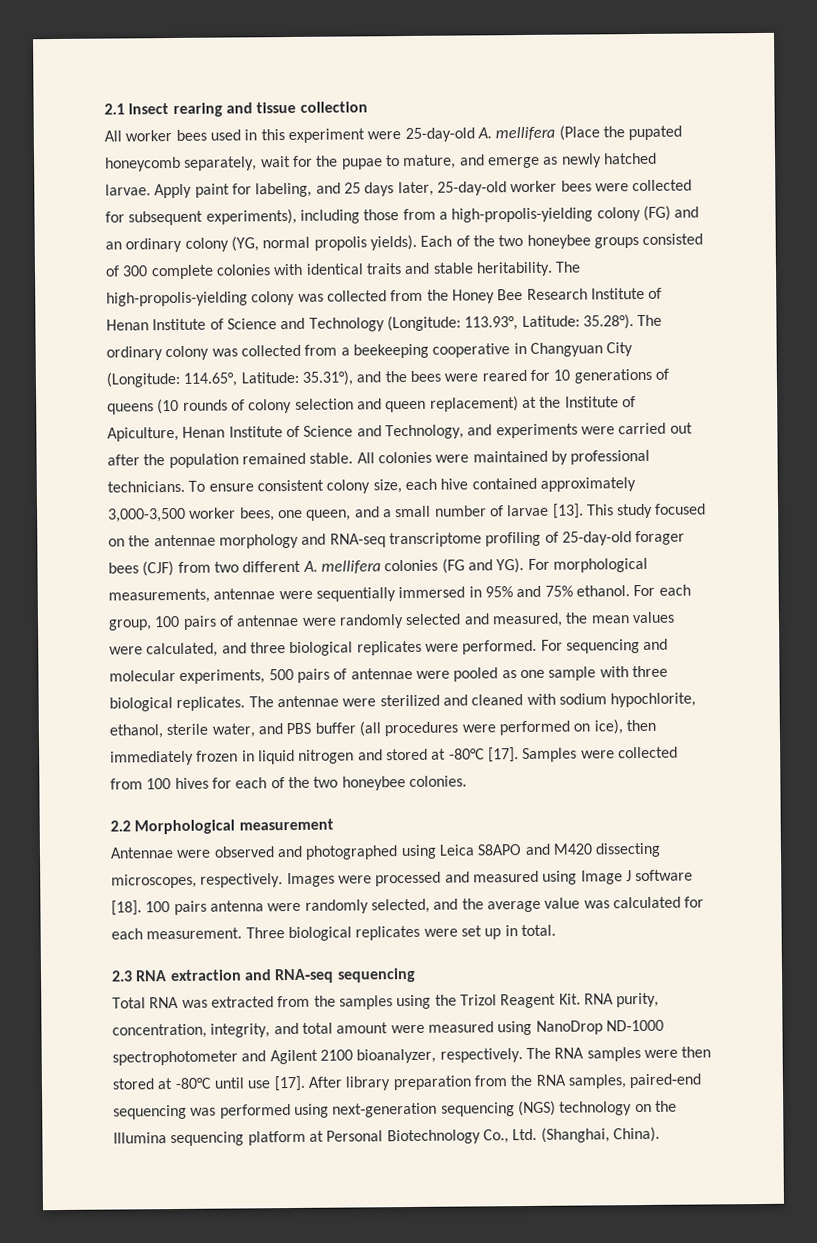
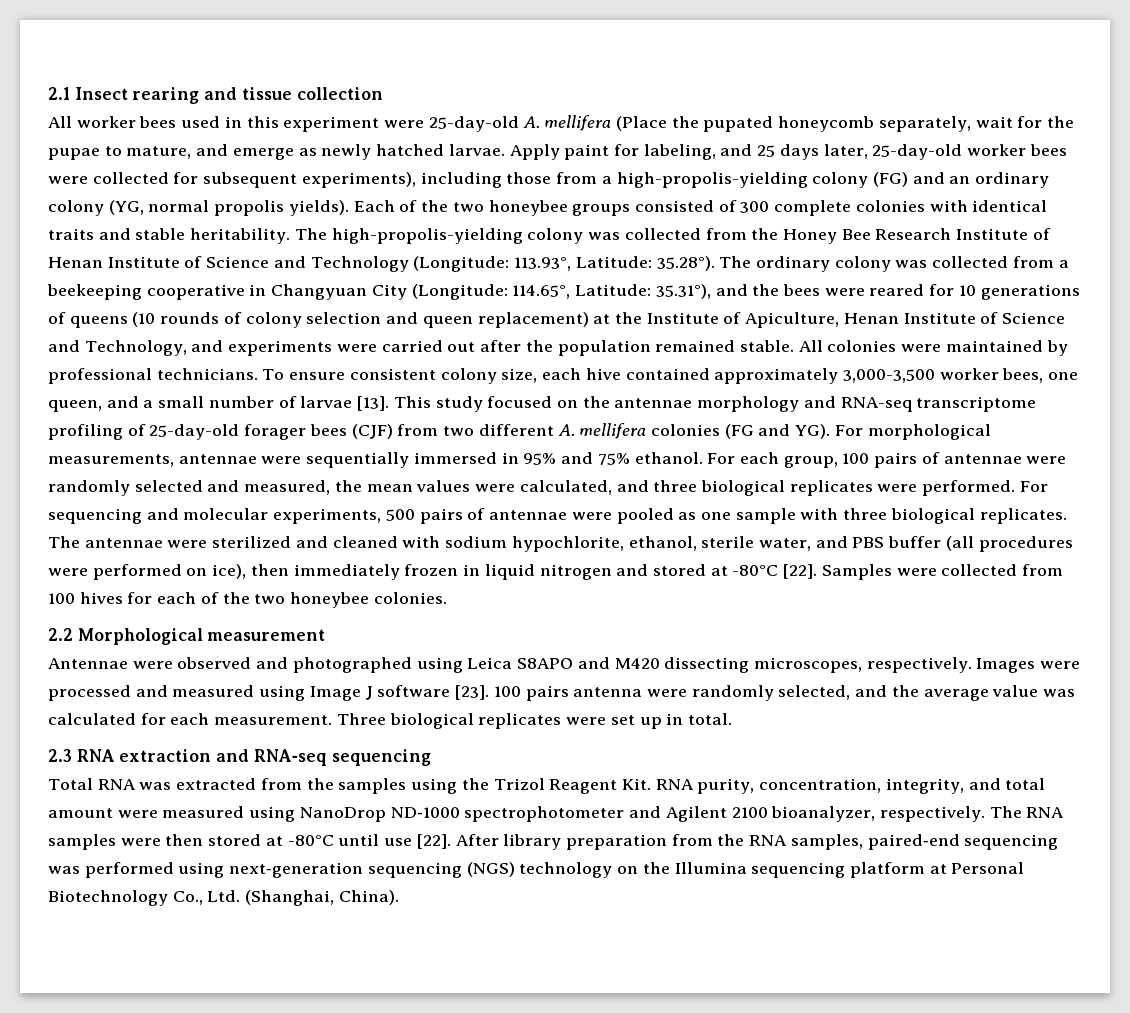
- The antennae were sterilized and cleaned with sodium hypochlorite, ethanol, sterile water, and PBS buffer (all procedures were performed on ice), then immediately frozen in liquid nitrogen and stored at -80°C [17].
+ The antennae were sterilized and cleaned with sodium hypochlorite, ethanol, sterile water, and PBS buffer (all procedures were performed on ice), then immediately frozen in liquid nitrogen and stored at -80°C [22].
- Images were processed and measured using Image J software [18].
+ Images were processed and measured using Image J software [23].
- The RNA samples were then stored at -80°C until use [17].
+ The RNA samples were then stored at -80°C until use [22].

